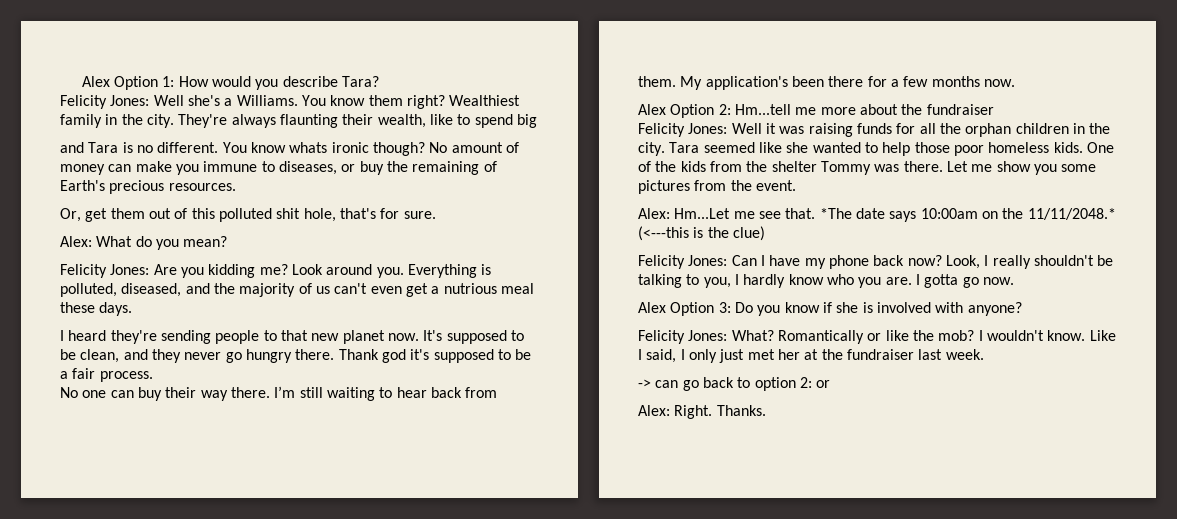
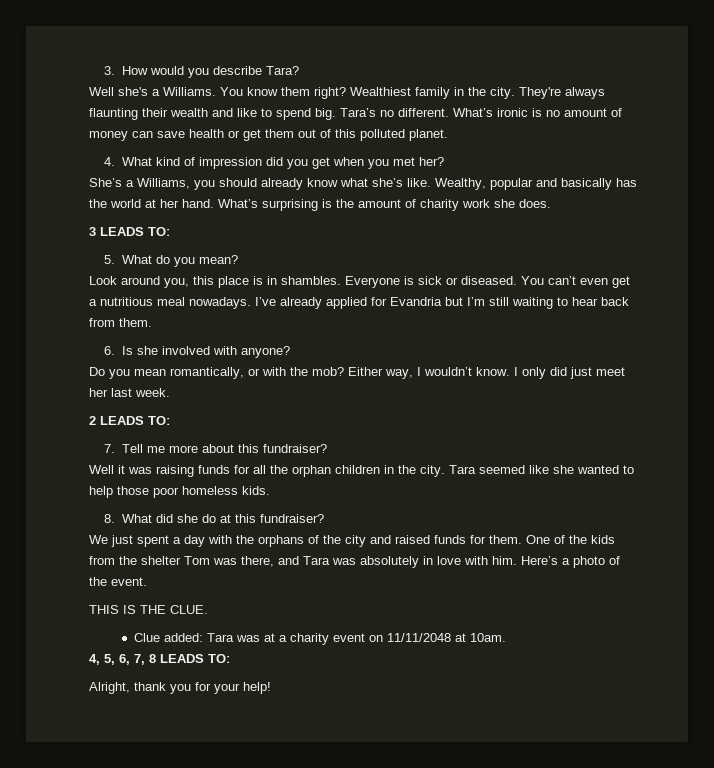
- Alex Option 1: How would you describe Tara?
+ 3. How would you describe Tara?
- Felicity Jones: Well she's a Williams.
+ Well she's a Williams.
- They're always flaunting their wealth, like to spend big
- and Tara is no different. You know whats ironic though? No amount of money can make you immune to diseases, or buy the remaining of Earth's precious resources.
- Or, get them out of this polluted shit hole, that's for sure.
- Alex: What do you mean?
- Felicity Jones: Are you kidding me? Look around you. Everything is polluted, diseased, and the majority of us can't even get a nutrious meal these days.
- I heard they're sending people to that new planet now. It's supposed to be clean, and they never go hungry there. Thank god it's supposed to be a fair process.
- No one can buy their way there. I’m still waiting to hear back from them. My application's been there for a few months now.
- Alex Option 2: Hm...tell me more about the fundraiser
- Felicity Jones: Well it was raising funds for all the orphan children in the city.
+ They're always flaunting their wealth and like to spend big. Tara’s no different. What’s ironic is no amount of money can save health or get them out of this polluted planet.
+ 4. What kind of impression did you get when you met her?
+ She’s a Williams, you should already know what she’s like. Wealthy, popular and basically has the world at her hand. What’s surprising is the amount of charity work she does.
+ 3 LEADS TO:
+ 5. What do you mean?
+ Look around you, this place is in shambles. Everyone is sick or diseased. You can’t even get a nutritious meal nowadays. I’ve already applied for Evandria but I’m still waiting to hear back from them.
+ 6. Is she involved with anyone?
+ Do you mean romantically, or with the mob? Either way, I wouldn’t know. I only did just meet her last week.
+ 2 LEADS TO:
+ 7. Tell me more about this fundraiser?
+ Well it was raising funds for all the orphan children in the city.
- Tara seemed like she wanted to help those poor homeless kids. One of the kids from the shelter Tommy was there. Let me show you some pictures from the event.
- Alex: Hm...Let me see that. *The date says 10:00am on the 11/11/2048.* (<---this is the clue)
- Felicity Jones: Can I have my phone back now? Look, I really shouldn't be talking to you, I hardly know who you are. I gotta go now.
- Alex Option 3: Do you know if she is involved with anyone?
- Felicity Jones: What? Romantically or like the mob? I wouldn't know. Like I said, I only just met her at the fundraiser last week.
- -> can go back to option 2: or
- Alex: Right. Thanks.
+ Tara seemed like she wanted to help those poor homeless kids.
+ 8. What did she do at this fundraiser?
+ We just spent a day with the orphans of the city and raised funds for them. One of the kids from the shelter Tom was there, and Tara was absolutely in love with him. Here’s a photo of the event.
+ THIS IS THE CLUE.
+ Clue added: Tara was at a charity event on 11/11/2048 at 10am.
+ 4, 5, 6, 7, 8 LEADS TO:
+ Alright, thank you for your help!

